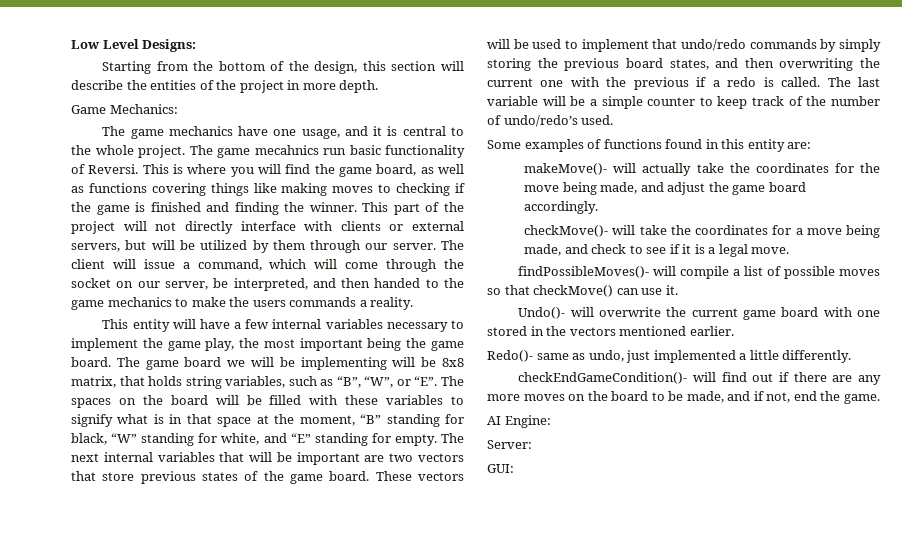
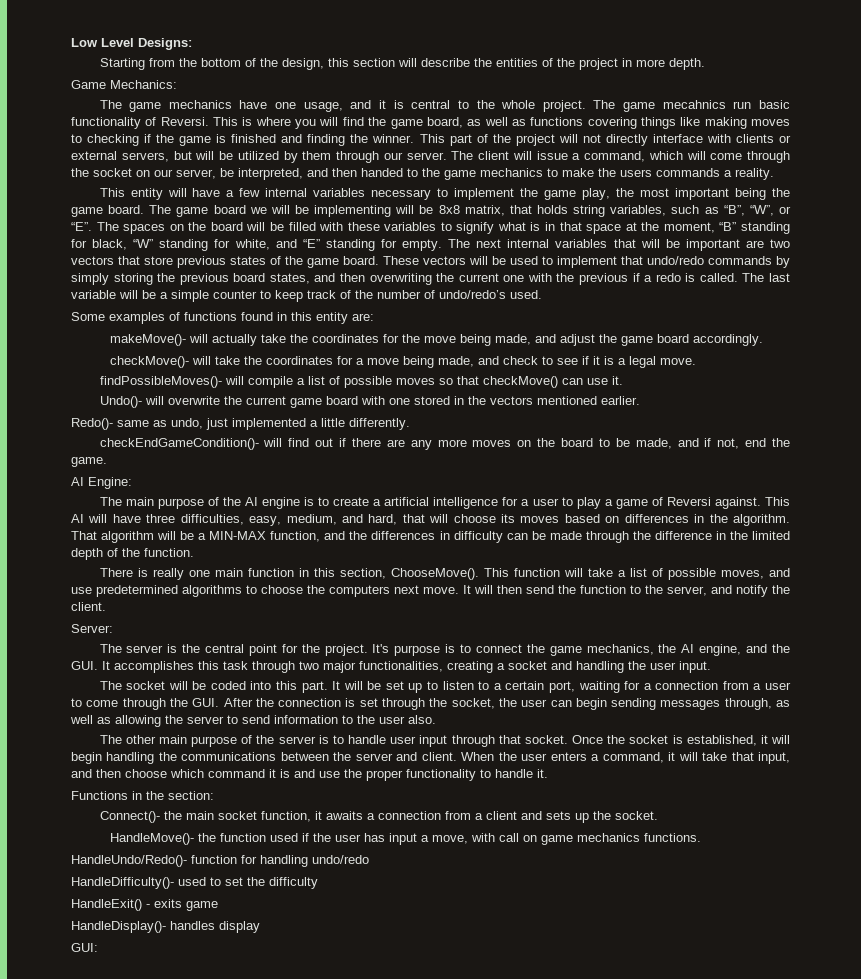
+ The main purpose of the AI engine is to create a artificial intelligence for a user to play a game of Reversi against. This AI will have three difficulties, easy, medium, and hard, that will choose its moves based on differences in the algorithm. That algorithm will be a MIN-MAX function, and the differences in difficulty can be made through the difference in the limited depth of the function.
+ There is really one main function in this section, ChooseMove(). This function will take a list of possible moves, and use predetermined algorithms to choose the computers next move. It will then send the function to the server, and notify the client.
  Server:
+ The server is the central point for the project. It's purpose is to connect the game mechanics, the AI engine, and the GUI. It accomplishes this task through two major functionalities, creating a socket and handling the user input.
+ The socket will be coded into this part. It will be set up to listen to a certain port, waiting for a connection from a user to come through the GUI. After the connection is set through the socket, the user can begin sending messages through, as well as allowing the server to send information to the user also.
+ The other main purpose of the server is to handle user input through that socket. Once the socket is established, it will begin handling the communications between the server and client. When the user enters a command, it will take that input, and then choose which command it is and use the proper functionality to handle it.
+ Functions in the section:
+ Connect()- the main socket function, it awaits a connection from a client and sets up the socket.
+ HandleMove()- the function used if the user has input a move, with call on game mechanics functions.
+ HandleUndo/Redo()- function for handling undo/redo
+ HandleDifficulty()- used to set the difficulty
+ HandleExit() - exits game
+ HandleDisplay()- handles display

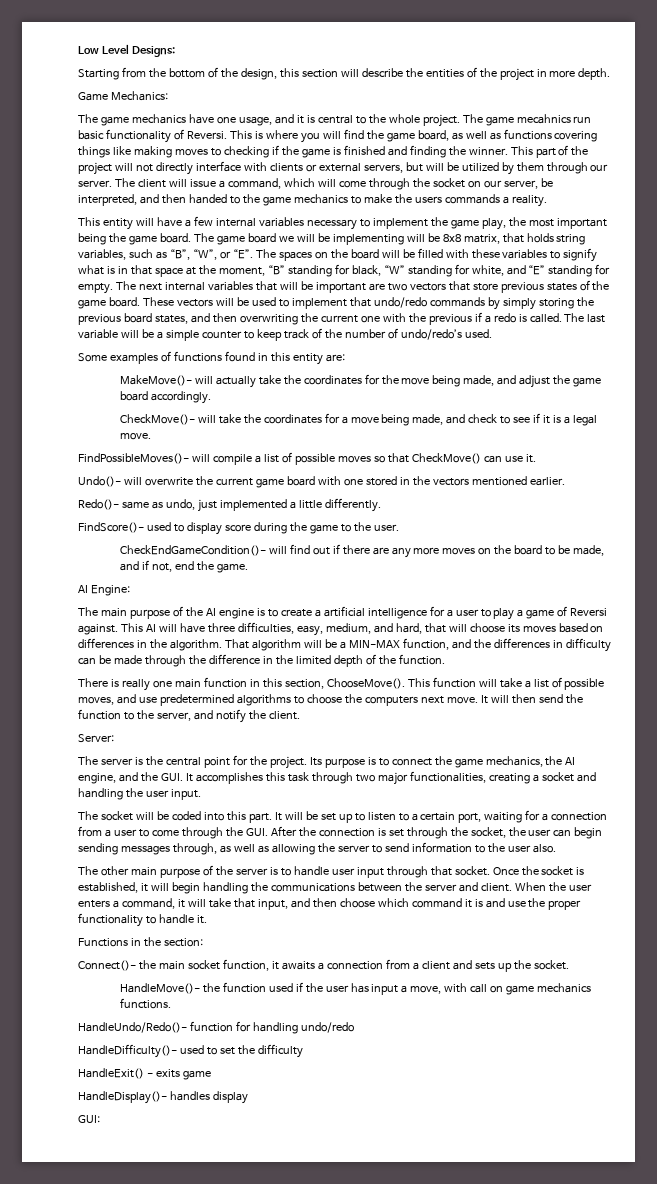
- makeMove()- will actually take the coordinates for the move being made, and adjust the game board accordingly.
+ MakeMove()- will actually take the coordinates for the move being made, and adjust the game board accordingly.
- checkMove()- will take the coordinates for a move being made, and check to see if it is a legal move.
+ CheckMove()- will take the coordinates for a move being made, and check to see if it is a legal move.
- findPossibleMoves()- will compile a list of possible moves so that checkMove() can use it.
+ FindPossibleMoves()- will compile a list of possible moves so that CheckMove() can use it.
- checkEndGameCondition()- will find out if there are any more moves on the board to be made, and if not, end the game.
+ FindScore()- used to display score during the game to the user.
+ CheckEndGameCondition()- will find out if there are any more moves on the board to be made, and if not, end the game.
- It's purpose is to connect the game mechanics, the AI engine, and the GUI. It accomplishes this task through two major functionalities, creating a socket and handling the user input.
+ Its purpose is to connect the game mechanics, the AI engine, and the GUI. It accomplishes this task through two major functionalities, creating a socket and handling the user input.

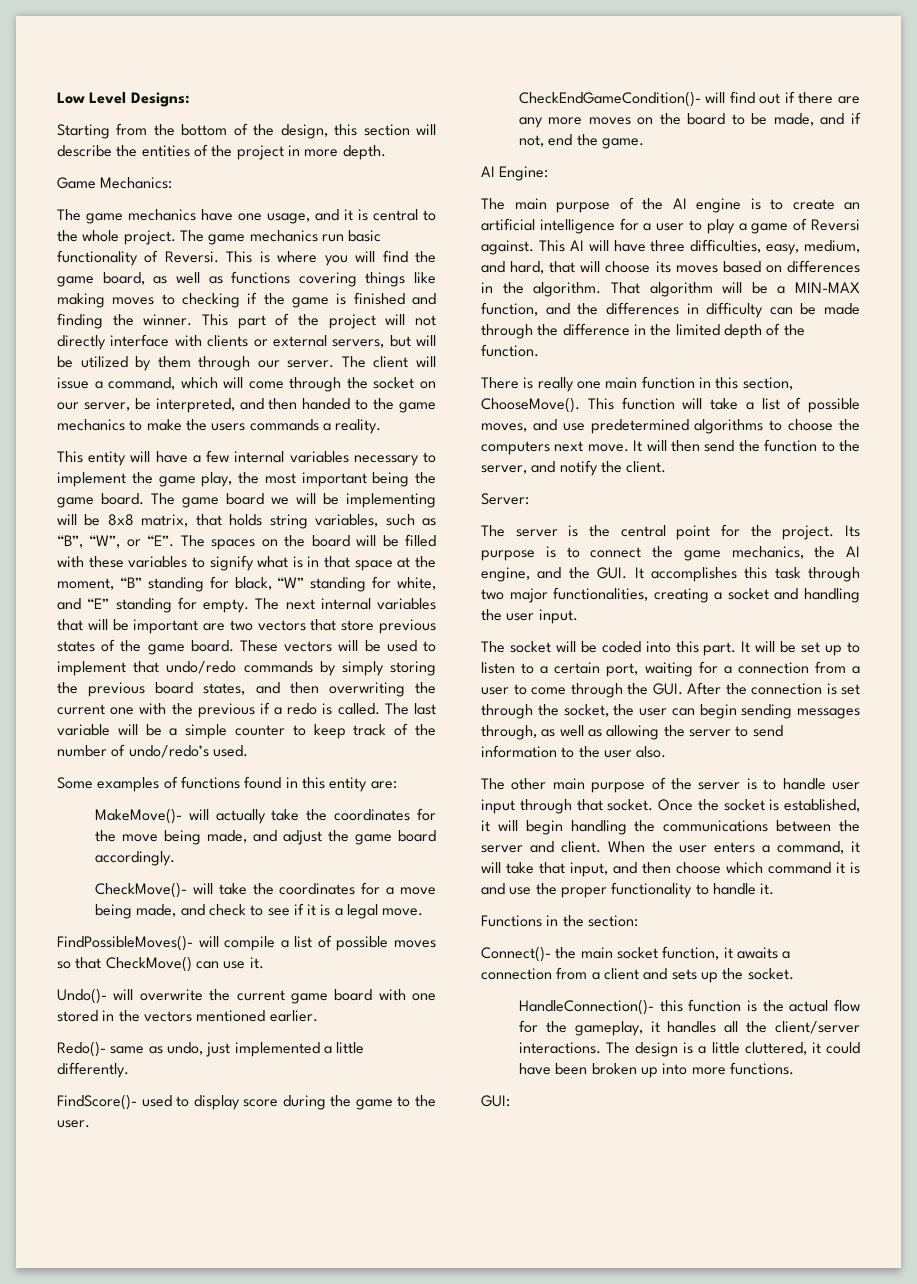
- The game mecahnics run basic functionality of Reversi.
+ The game mechanics run basic functionality of Reversi.
- The main purpose of the AI engine is to create a artificial intelligence for a user to play a game of Reversi against.
+ The main purpose of the AI engine is to create an artificial intelligence for a user to play a game of Reversi against.
- HandleMove()- the function used if the user has input a move, with call on game mechanics functions.
- HandleUndo/Redo()- function for handling undo/redo
- HandleDifficulty()- used to set the difficulty
- HandleExit() - exits game
- HandleDisplay()- handles display
+ HandleConnection()- this function is the actual flow for the gameplay, it handles all the client/server interactions. The design is a little cluttered, it could have been broken up into more functions.

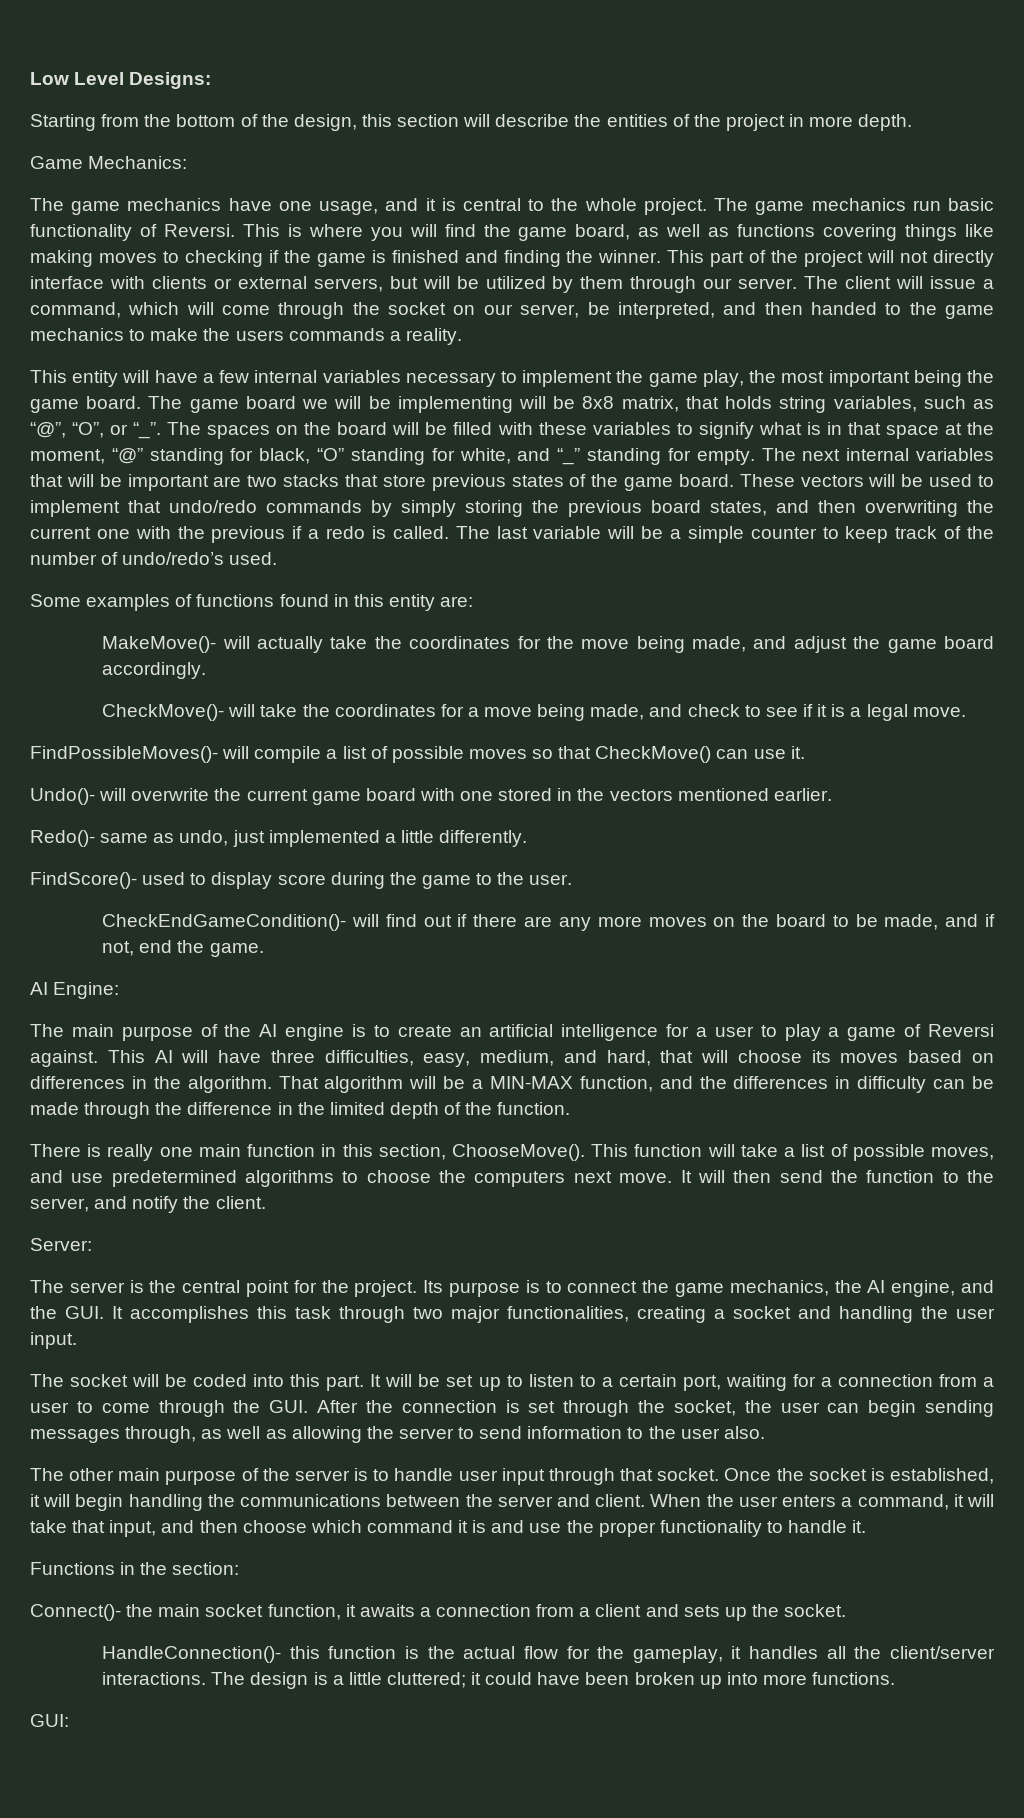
- The game board we will be implementing will be 8x8 matrix, that holds string variables, such as “B”, “W”, or “E”. The spaces on the board will be filled with these variables to signify what is in that space at the moment, “B” standing for black, “W” standing for white, and “E” standing for empty.
+ The game board we will be implementing will be 8x8 matrix, that holds string variables, such as “@”, “O”, or “_”. The spaces on the board will be filled with these variables to signify what is in that space at the moment, “@” standing for black, “O” standing for white, and “_” standing for empty.
- The next internal variables that will be important are two vectors that store previous states of the game board.
+ The next internal variables that will be important are two stacks that store previous states of the game board.
- The design is a little cluttered, it could have been broken up into more functions.
+ The design is a little cluttered; it could have been broken up into more functions.

